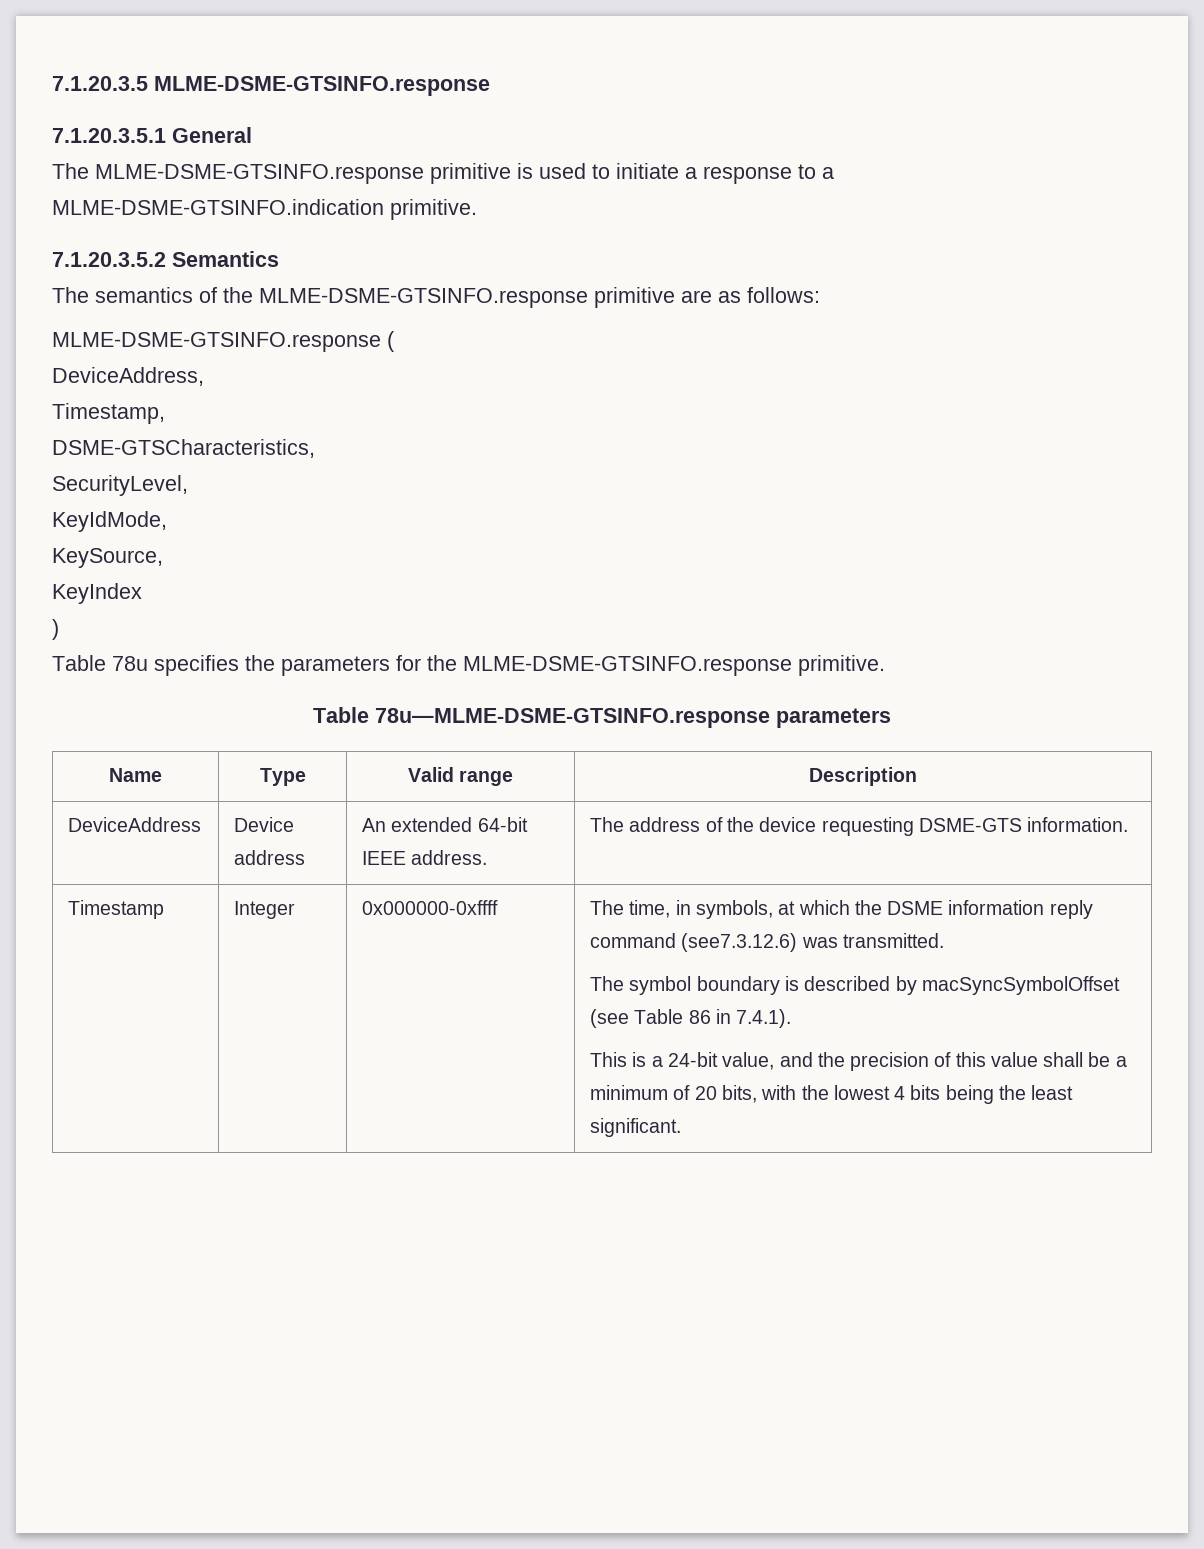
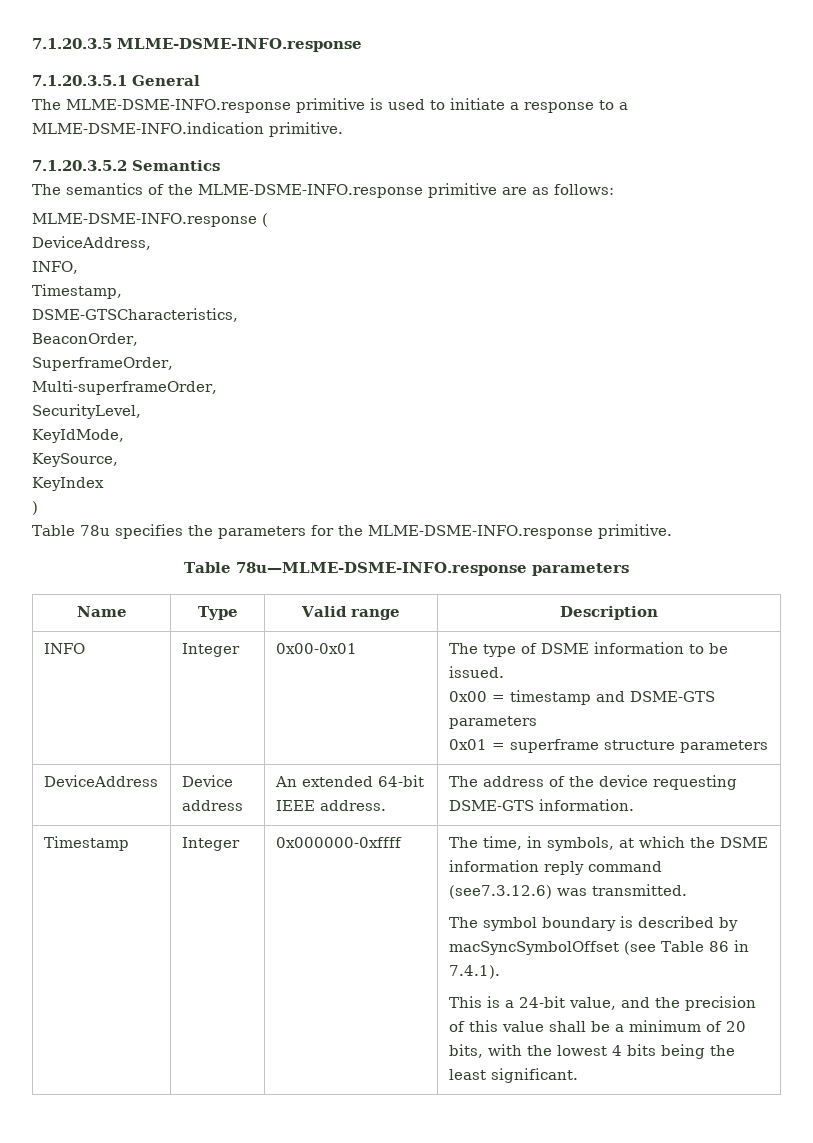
- 7.1.20.3.5 MLME-DSME-GTSINFO.response
+ 7.1.20.3.5 MLME-DSME-INFO.response
- The MLME-DSME-GTSINFO.response primitive is used to initiate a response to a MLME-DSME-GTSINFO.indication primitive.
+ The MLME-DSME-INFO.response primitive is used to initiate a response to a MLME-DSME-INFO.indication primitive.
- The semantics of the MLME-DSME-GTSINFO.response primitive are as follows:
+ The semantics of the MLME-DSME-INFO.response primitive are as follows:
- MLME-DSME-GTSINFO.response (
+ MLME-DSME-INFO.response (
+ INFO,
+ BeaconOrder,
+ SuperframeOrder,
+ Multi-superframeOrder,
- Table 78u specifies the parameters for the MLME-DSME-GTSINFO.response primitive.
+ Table 78u specifies the parameters for the MLME-DSME-INFO.response primitive.
- Table 78u—MLME-DSME-GTSINFO.response parameters
+ Table 78u—MLME-DSME-INFO.response parameters
+ INFO | Integer | 0x00-0x01 | The type of DSME information to be issued.
+ 0x00 = timestamp and DSME-GTS parameters
+ 0x01 = superframe structure parameters

